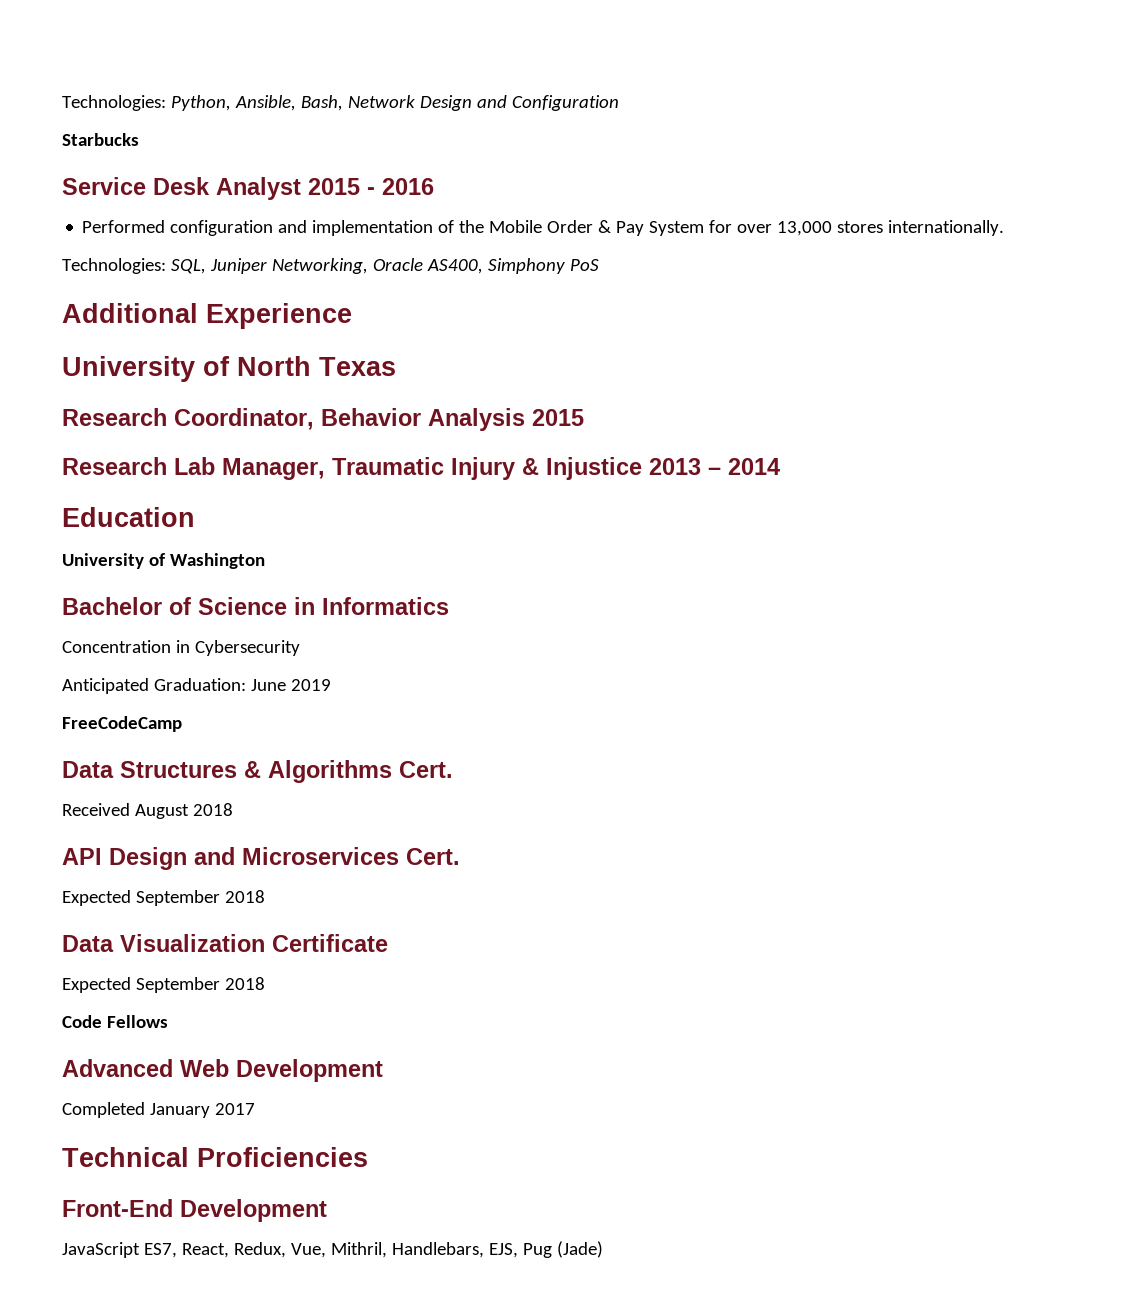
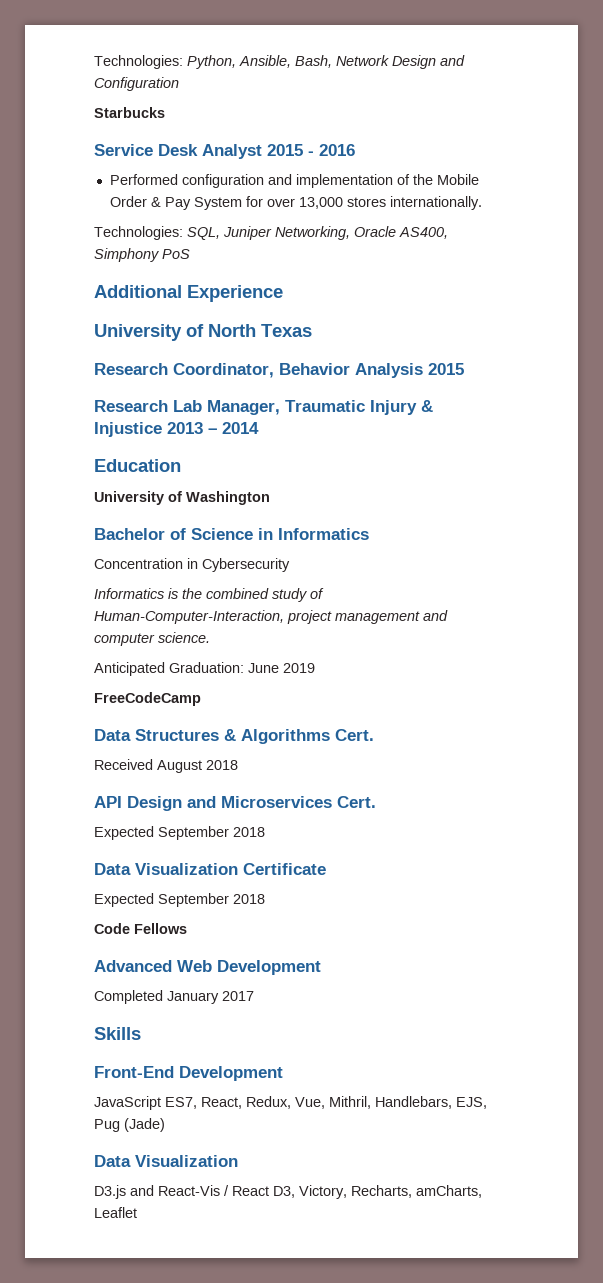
+ Informatics is the combined study of Human-Computer-Interaction, project management and computer science.
- Technical Proficiencies
+ Skills
  JavaScript ES7, React, Redux, Vue, Mithril, Handlebars, EJS, Pug (Jade)
+ Data Visualization
+ D3.js and React-Vis / React D3, Victory, Recharts, amCharts, Leaflet

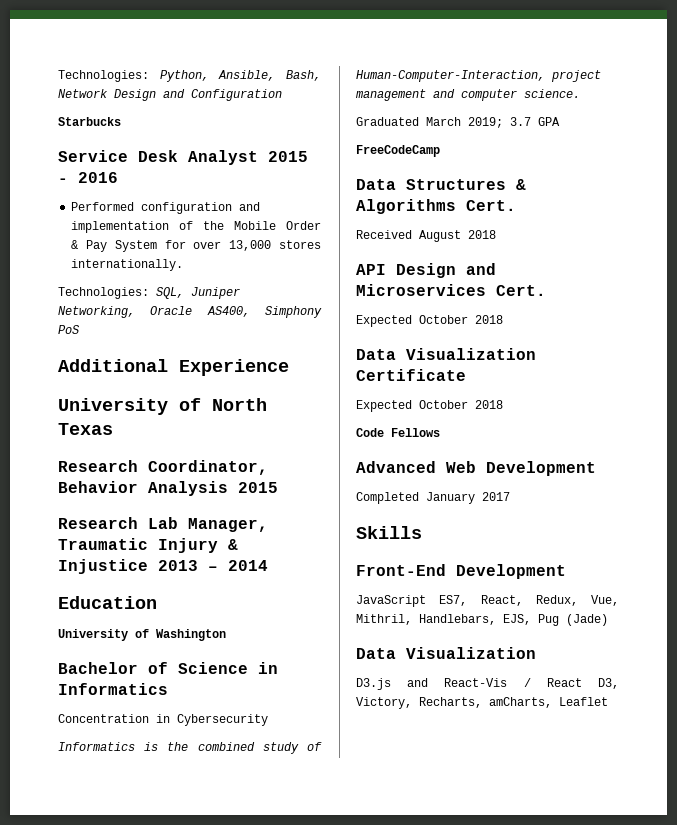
- Anticipated Graduation: June 2019
+ Graduated March 2019; 3.7 GPA
  API Design and Microservices Cert.
- Expected September 2018
+ Expected October 2018
  Data Visualization Certificate
- Expected September 2018
+ Expected October 2018

